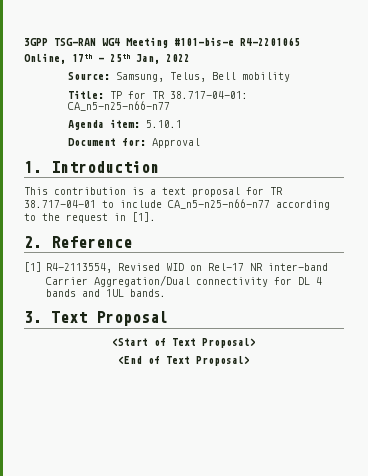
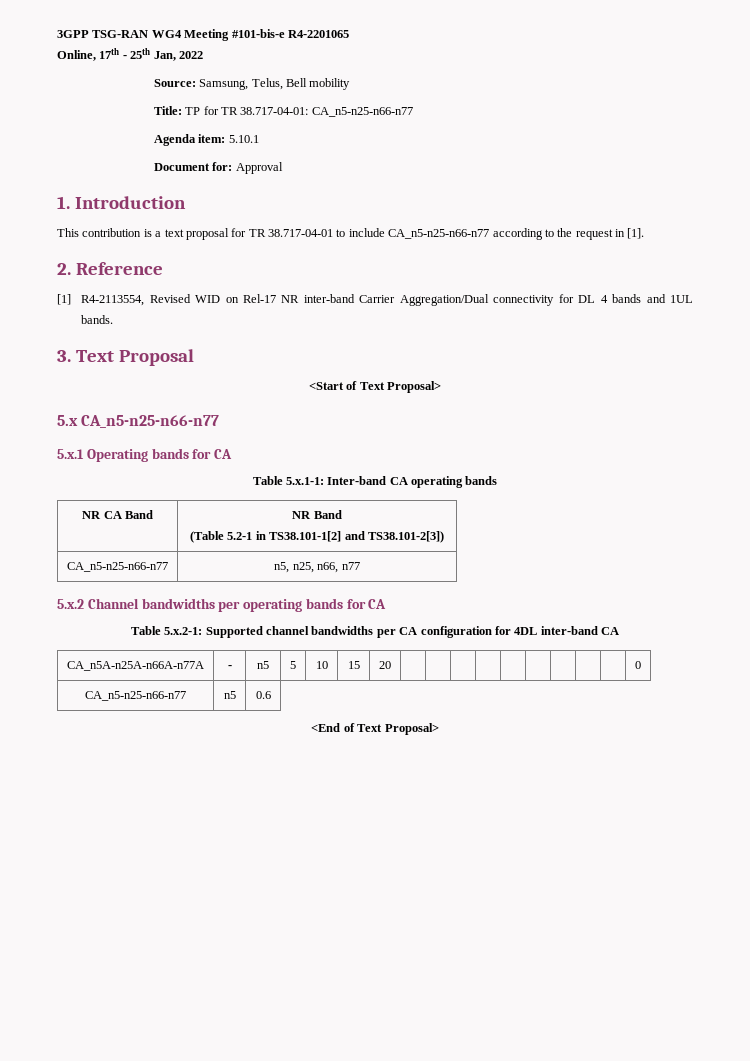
+ 5.x CA_n5-n25-n66-n77
+ 5.x.1 Operating bands for CA
+ Table 5.x.1-1: Inter-band CA operating bands
+ NR CA Band | NR Band
+ (Table 5.2-1 in TS38.101-1[2] and TS38.101-2[3])
+ CA_n5-n25-n66-n77 | n5, n25, n66, n77
+ 5.x.2 Channel bandwidths per operating bands for CA
+ Table 5.x.2-1: Supported channel bandwidths per CA configuration for 4DL inter-band CA
+ CA_n5A-n25A-n66A-n77A | - | n5 | 5 | 10 | 15 | 20 | | | | | | | | | | 0
+ CA_n5-n25-n66-n77 | n5 | 0.6

